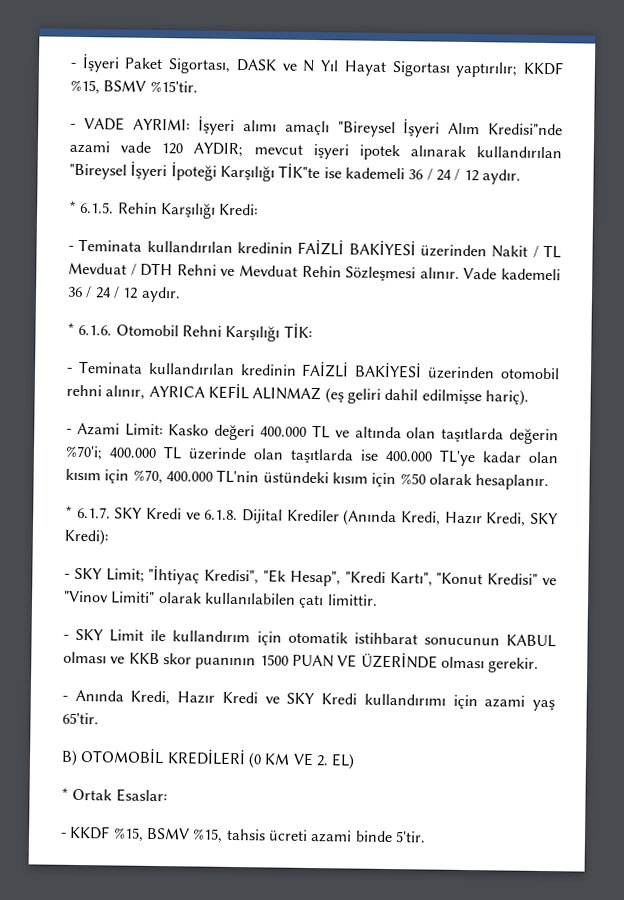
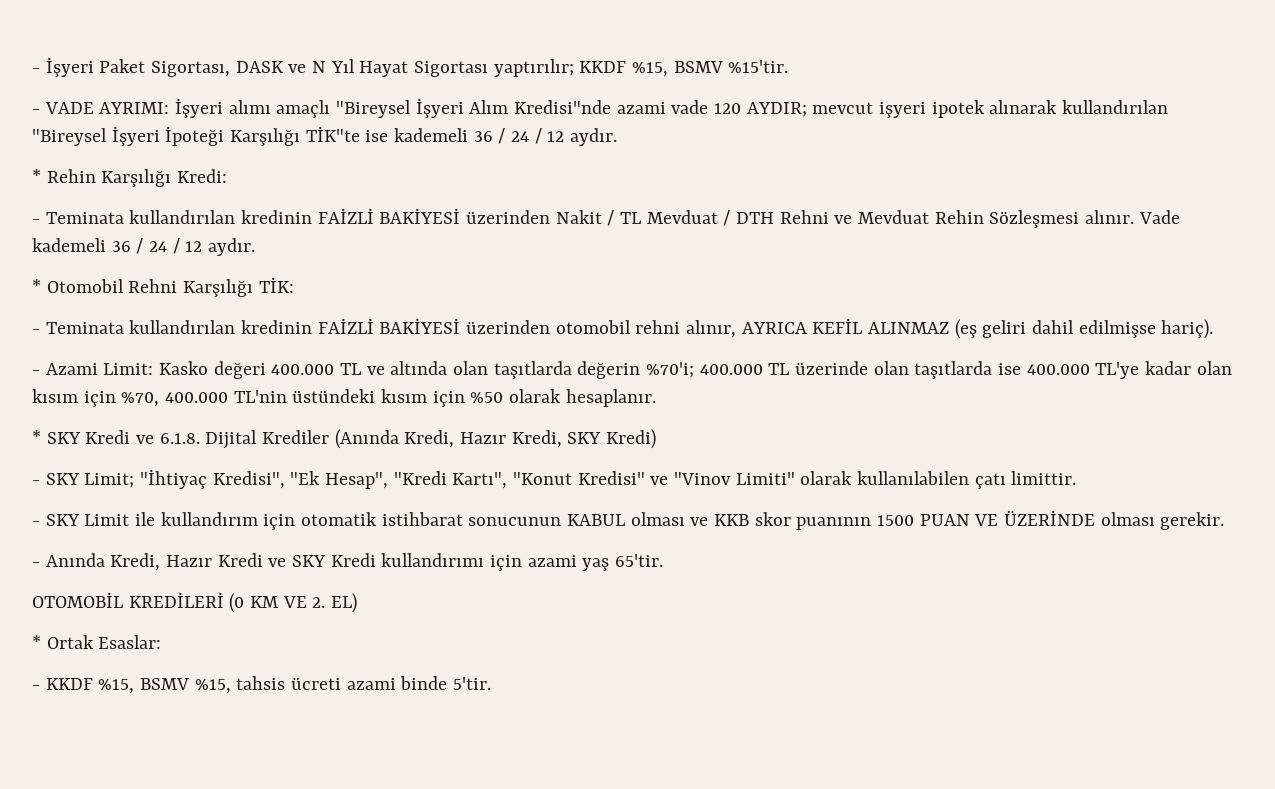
- * 6.1.5. Rehin Karşılığı Kredi:
+ * Rehin Karşılığı Kredi:
- * 6.1.6. Otomobil Rehni Karşılığı TİK:
+ * Otomobil Rehni Karşılığı TİK:
- * 6.1.7. SKY Kredi ve 6.1.8. Dijital Krediler (Anında Kredi, Hazır Kredi, SKY Kredi):
+ * SKY Kredi ve 6.1.8. Dijital Krediler (Anında Kredi, Hazır Kredi, SKY Kredi)
- B) OTOMOBİL KREDİLERİ (0 KM VE 2. EL)
+ OTOMOBİL KREDİLERİ (0 KM VE 2. EL)

